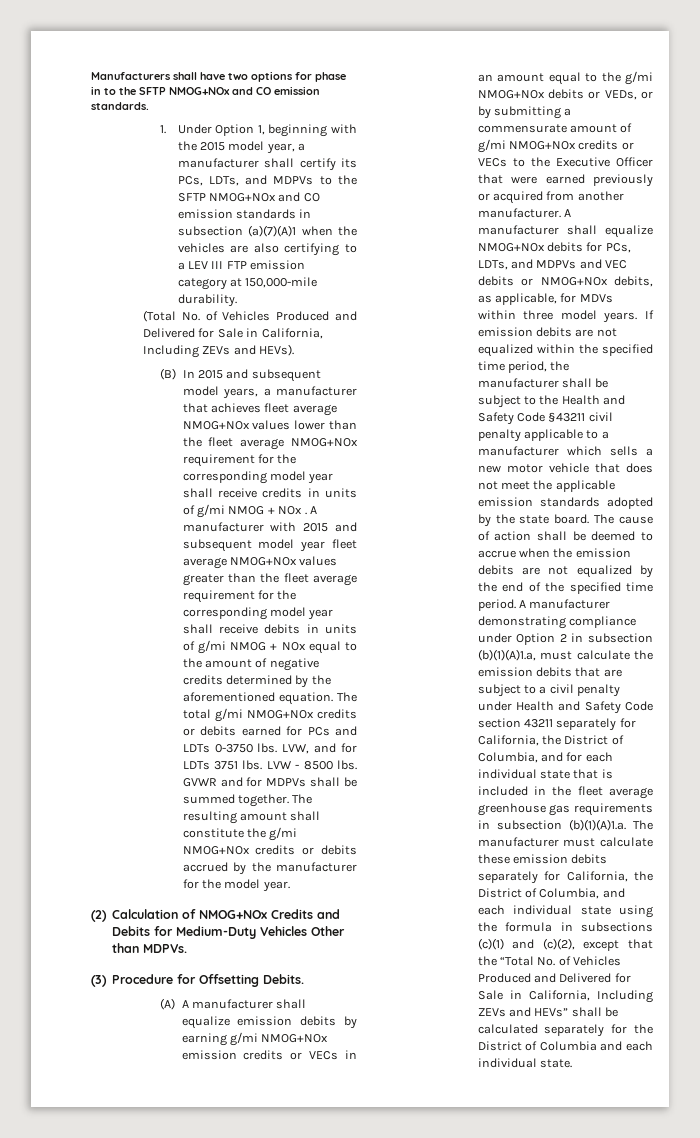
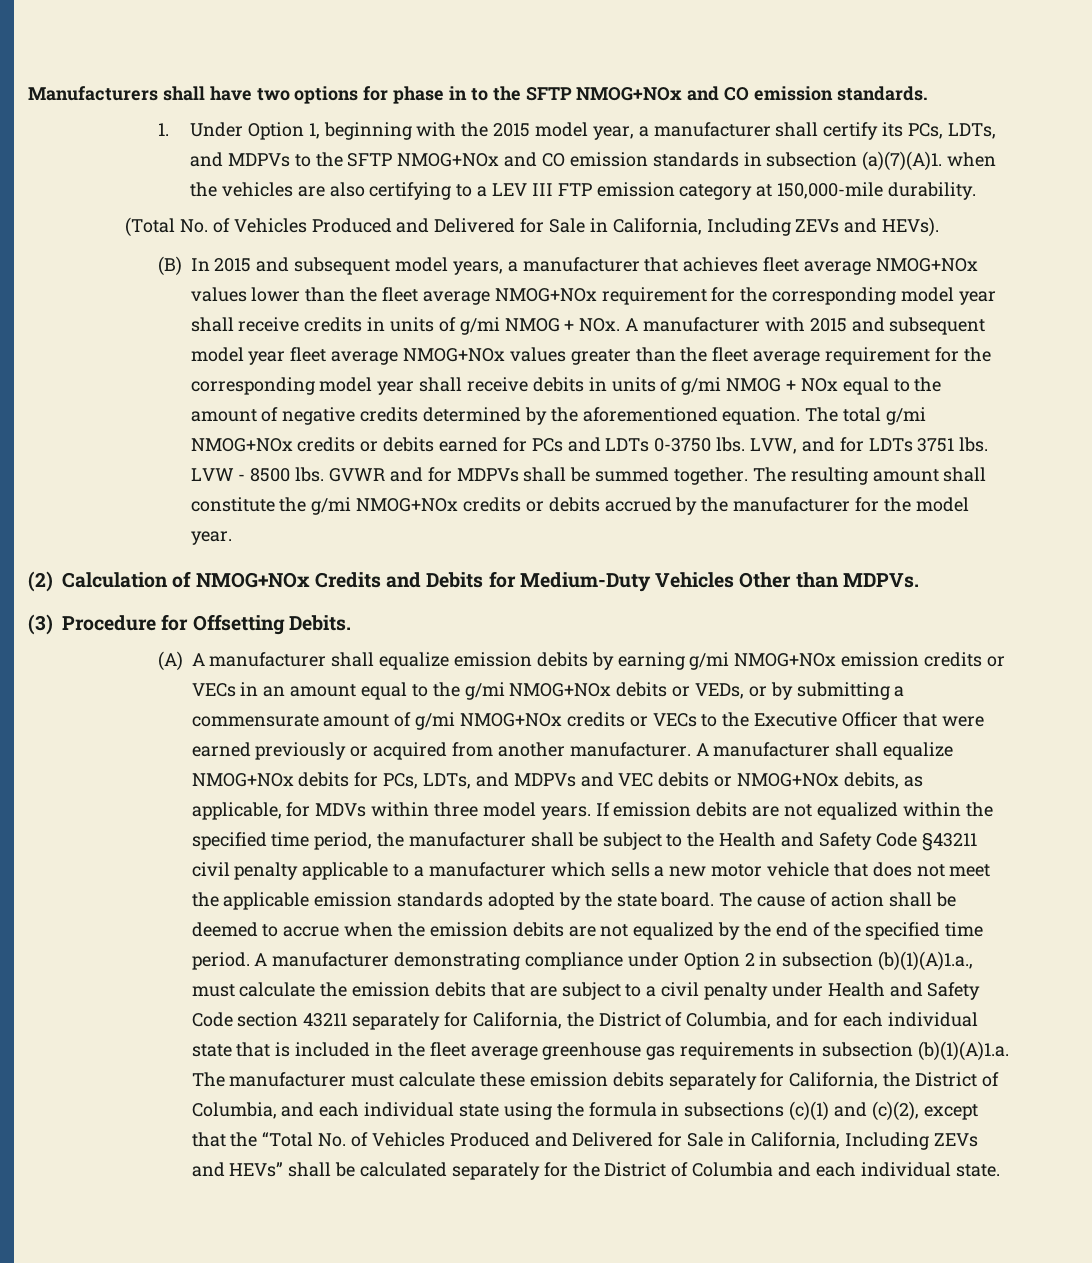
- 1. Under Option 1, beginning with the 2015 model year, a manufacturer shall certify its PCs, LDTs, and MDPVs to the SFTP NMOG+NOx and CO emission standards in subsection (a)(7)(A)1 when the vehicles are also certifying to a LEV III FTP emission category at 150,000-mile durability.
+ 1. Under Option 1, beginning with the 2015 model year, a manufacturer shall certify its PCs, LDTs, and MDPVs to the SFTP NMOG+NOx and CO emission standards in subsection (a)(7)(A)1. when the vehicles are also certifying to a LEV III FTP emission category at 150,000-mile durability.
- (B) In 2015 and subsequent model years, a manufacturer that achieves fleet average NMOG+NOx values lower than the fleet average NMOG+NOx requirement for the corresponding model year shall receive credits in units of g/mi NMOG + NOx . A manufacturer with 2015 and subsequent model year fleet average NMOG+NOx values greater than the fleet average requirement for the corresponding model year shall receive debits in units of g/mi NMOG + NOx equal to the amount of negative credits determined by the aforementioned equation.
+ (B) In 2015 and subsequent model years, a manufacturer that achieves fleet average NMOG+NOx values lower than the fleet average NMOG+NOx requirement for the corresponding model year shall receive credits in units of g/mi NMOG + NOx. A manufacturer with 2015 and subsequent model year fleet average NMOG+NOx values greater than the fleet average requirement for the corresponding model year shall receive debits in units of g/mi NMOG + NOx equal to the amount of negative credits determined by the aforementioned equation.
- A manufacturer demonstrating compliance under Option 2 in subsection (b)(1)(A)1.a, must calculate the emission debits that are subject to a civil penalty under Health and Safety Code section 43211 separately for California, the District of Columbia, and for each individual state that is included in the fleet average greenhouse gas requirements in subsection (b)(1)(A)1.a. The manufacturer must calculate these emission debits separately for California, the District of Columbia, and each individual state using the formula in subsections (c)(1) and (c)(2), except that the “Total No. of Vehicles Produced and Delivered for Sale in California, Including ZEVs and HEVs” shall be calculated separately for the District of Columbia and each individual state.
+ A manufacturer demonstrating compliance under Option 2 in subsection (b)(1)(A)1.a., must calculate the emission debits that are subject to a civil penalty under Health and Safety Code section 43211 separately for California, the District of Columbia, and for each individual state that is included in the fleet average greenhouse gas requirements in subsection (b)(1)(A)1.a. The manufacturer must calculate these emission debits separately for California, the District of Columbia, and each individual state using the formula in subsections (c)(1) and (c)(2), except that the “Total No. of Vehicles Produced and Delivered for Sale in California, Including ZEVs and HEVs” shall be calculated separately for the District of Columbia and each individual state.

